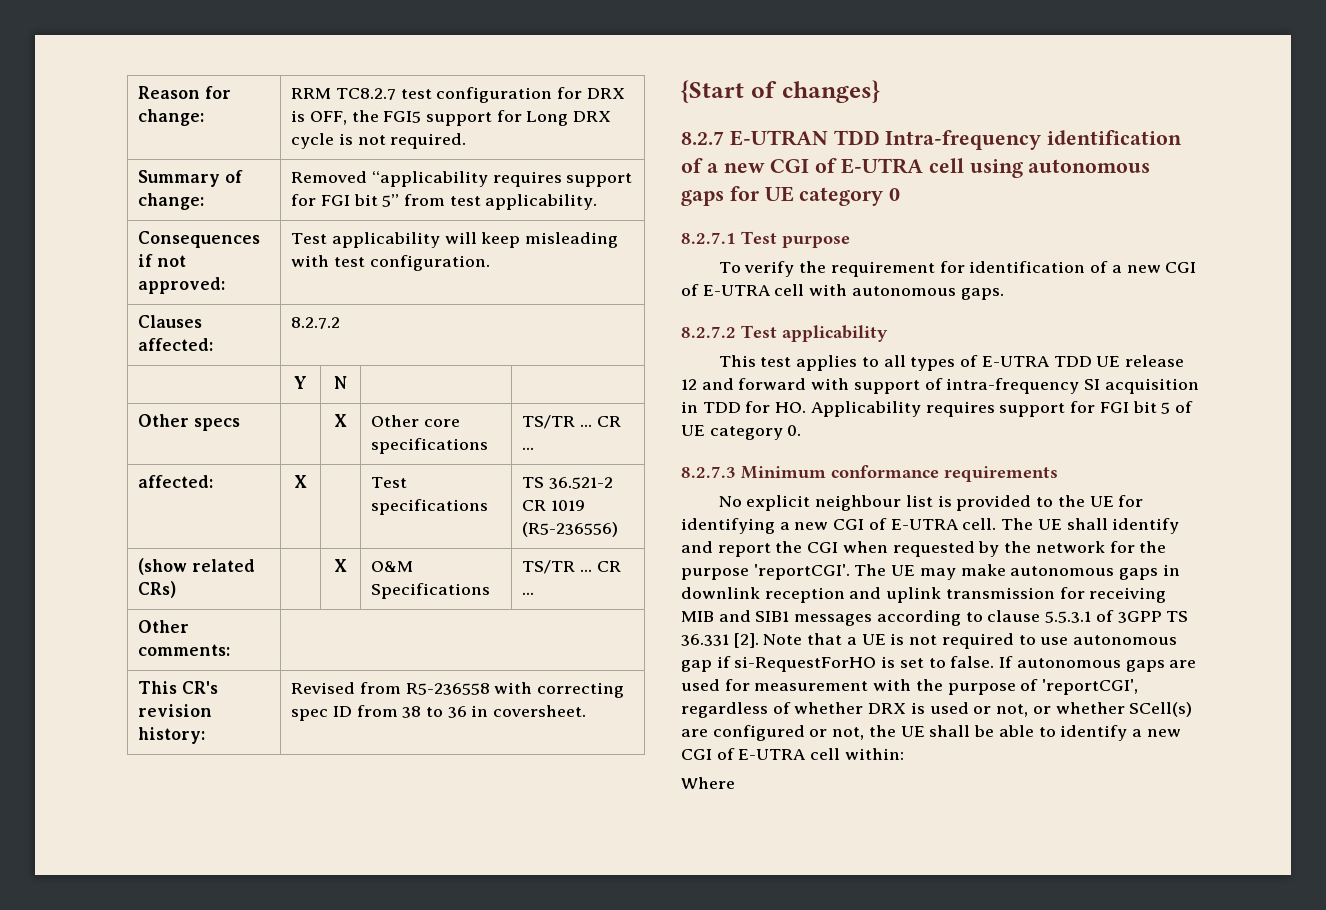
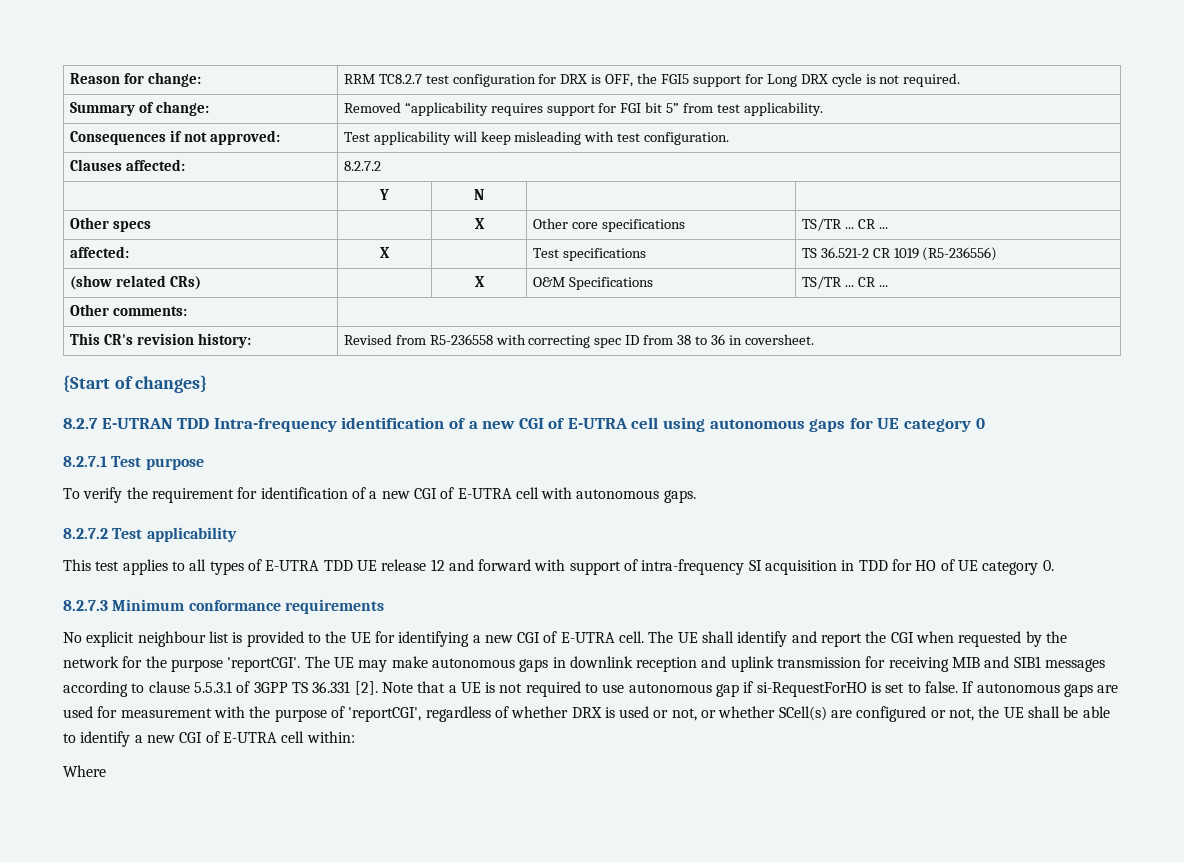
- This test applies to all types of E-UTRA TDD UE release 12 and forward with support of intra-frequency SI acquisition in TDD for HO. Applicability requires support for FGI bit 5 of UE category 0.
+ This test applies to all types of E-UTRA TDD UE release 12 and forward with support of intra-frequency SI acquisition in TDD for HO of UE category 0.

